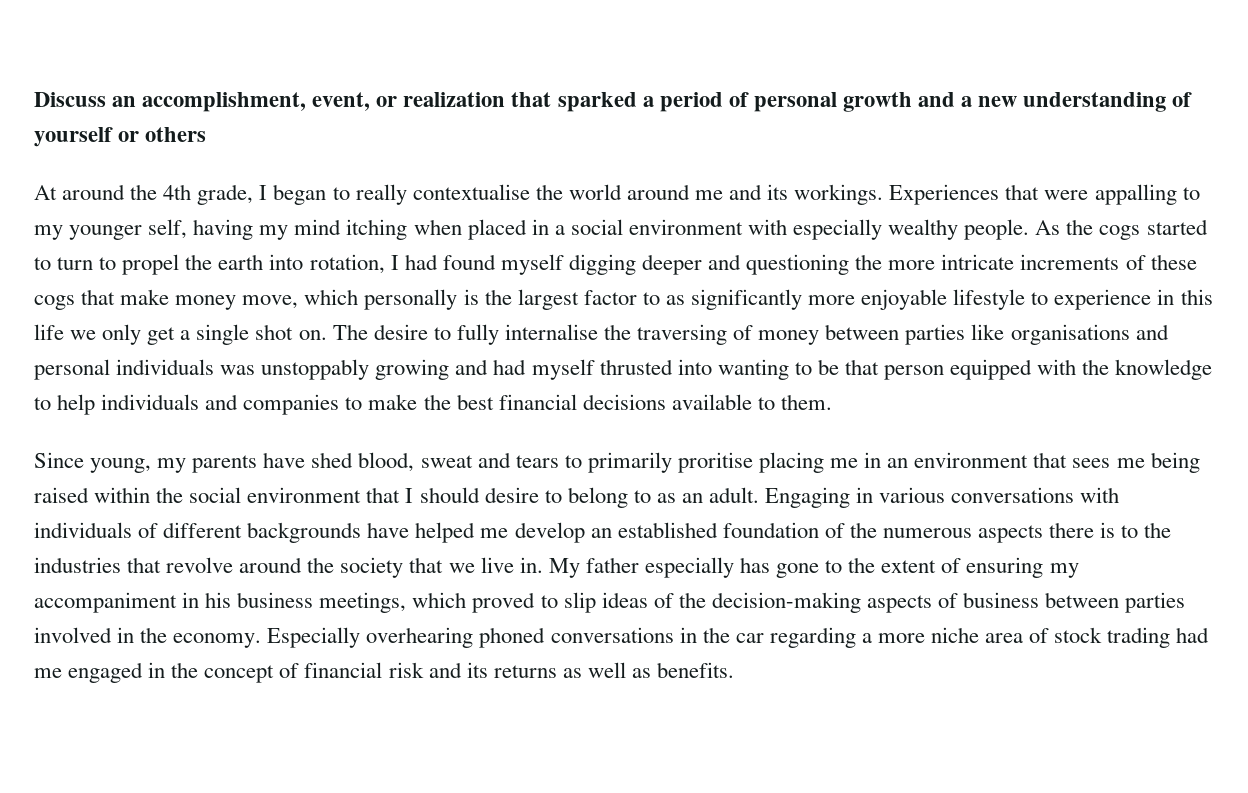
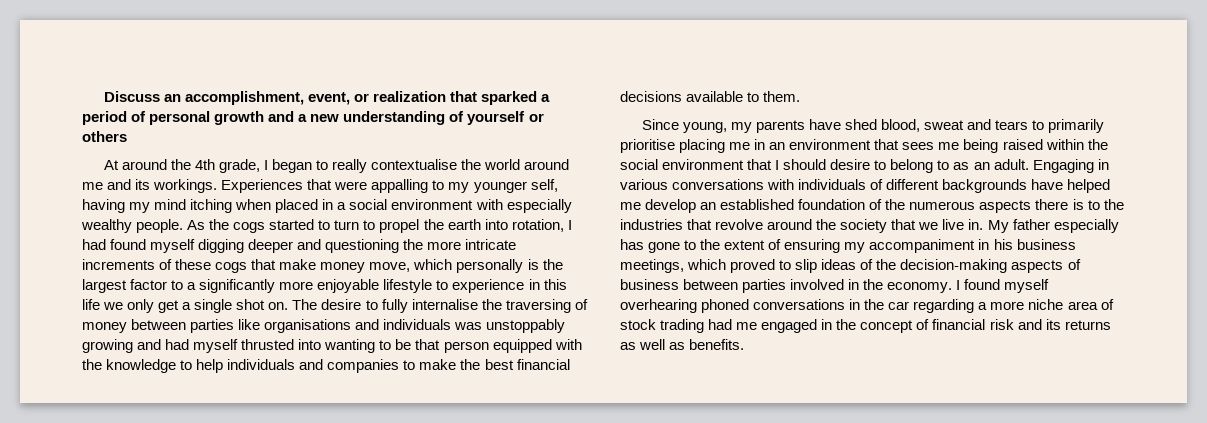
- As the cogs started to turn to propel the earth into rotation, I had found myself digging deeper and questioning the more intricate increments of these cogs that make money move, which personally is the largest factor to as significantly more enjoyable lifestyle to experience in this life we only get a single shot on.
+ As the cogs started to turn to propel the earth into rotation, I had found myself digging deeper and questioning the more intricate increments of these cogs that make money move, which personally is the largest factor to a significantly more enjoyable lifestyle to experience in this life we only get a single shot on.
- The desire to fully internalise the traversing of money between parties like organisations and personal individuals was unstoppably growing and had myself thrusted into wanting to be that person equipped with the knowledge to help individuals and companies to make the best financial decisions available to them.
+ The desire to fully internalise the traversing of money between parties like organisations and individuals was unstoppably growing and had myself thrusted into wanting to be that person equipped with the knowledge to help individuals and companies to make the best financial decisions available to them.
- Since young, my parents have shed blood, sweat and tears to primarily proritise placing me in an environment that sees me being raised within the social environment that I should desire to belong to as an adult.
+ Since young, my parents have shed blood, sweat and tears to primarily prioritise placing me in an environment that sees me being raised within the social environment that I should desire to belong to as an adult.
- Especially overhearing phoned conversations in the car regarding a more niche area of stock trading had me engaged in the concept of financial risk and its returns as well as benefits.
+ I found myself overhearing phoned conversations in the car regarding a more niche area of stock trading had me engaged in the concept of financial risk and its returns as well as benefits.

